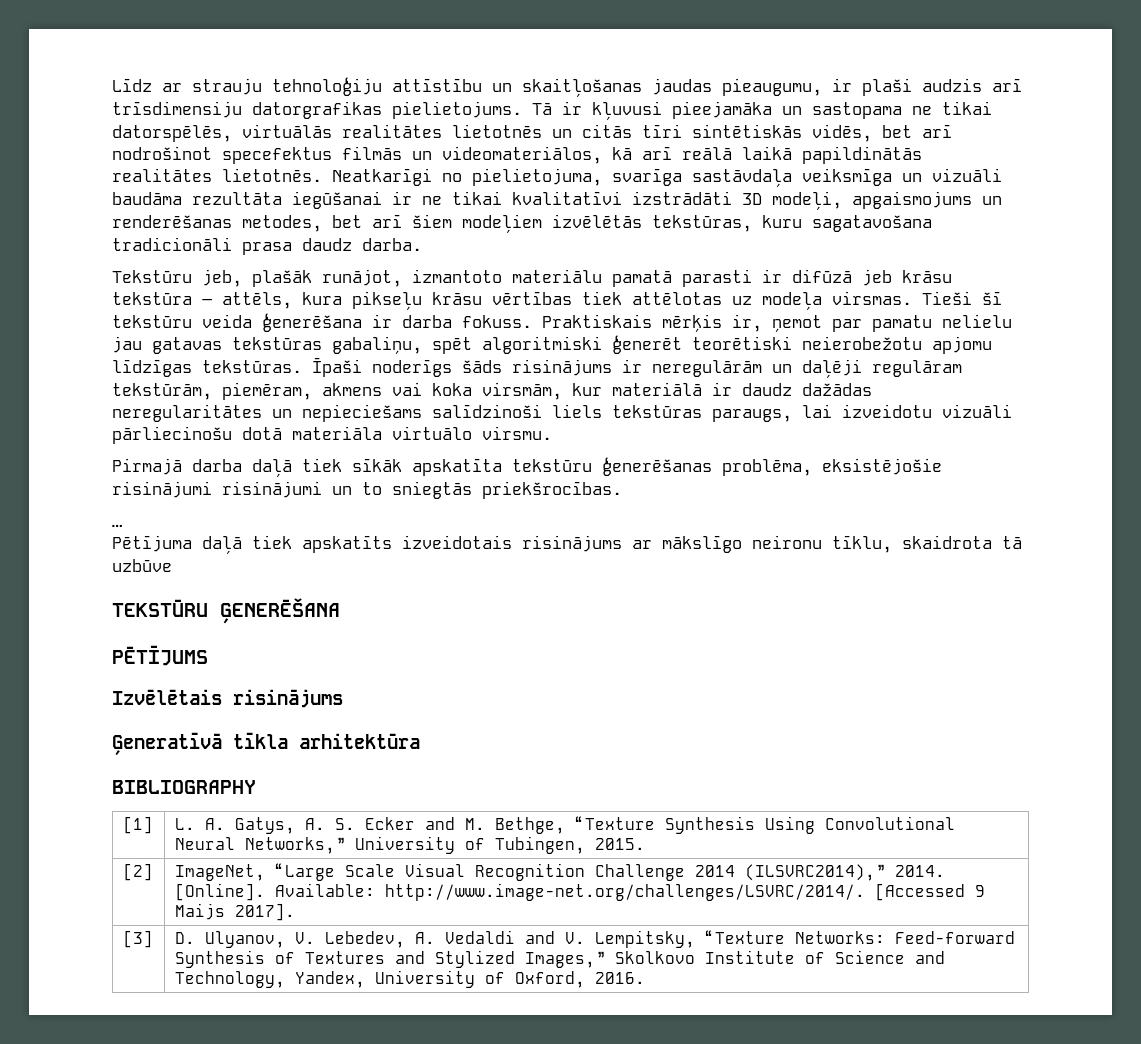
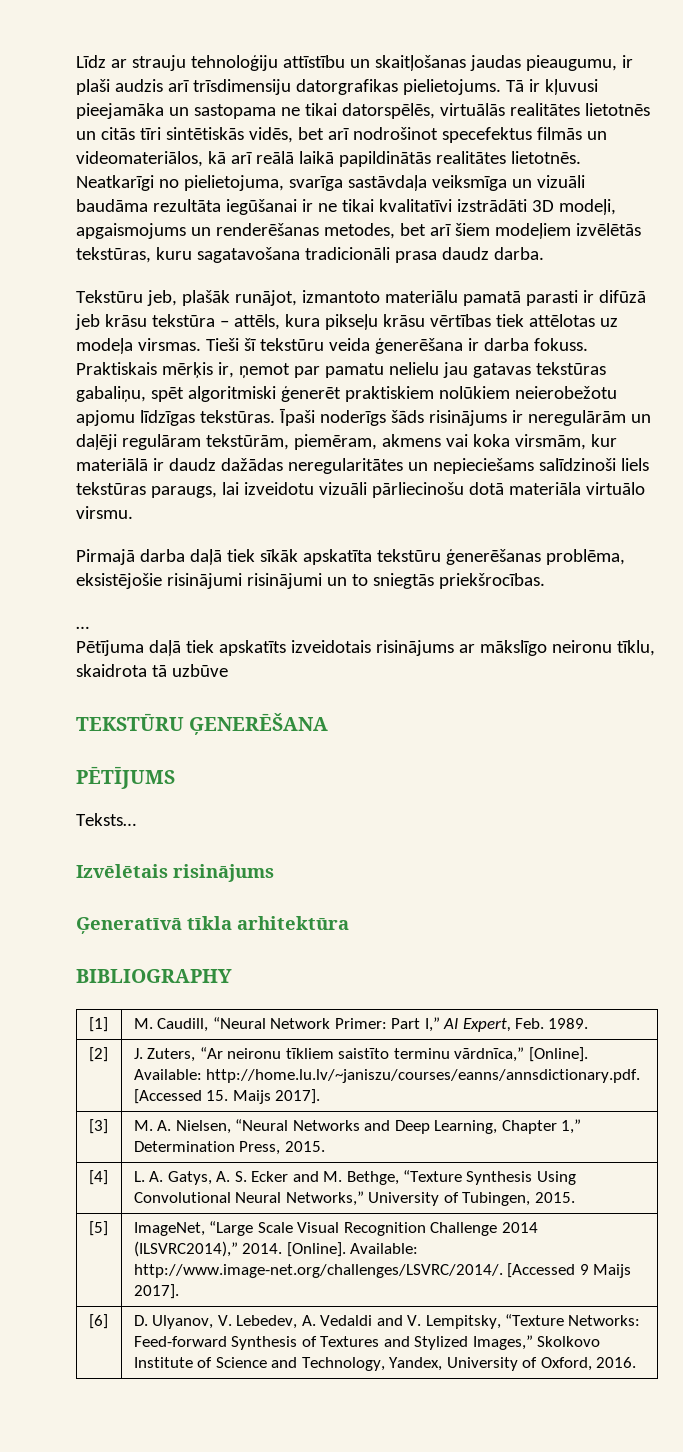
- Praktiskais mērķis ir, ņemot par pamatu nelielu jau gatavas tekstūras gabaliņu, spēt algoritmiski ģenerēt teorētiski neierobežotu apjomu līdzīgas tekstūras.
+ Praktiskais mērķis ir, ņemot par pamatu nelielu jau gatavas tekstūras gabaliņu, spēt algoritmiski ģenerēt praktiskiem nolūkiem neierobežotu apjomu līdzīgas tekstūras.
+ Teksts…
- [1] | L. A. Gatys, A. S. Ecker and M. Bethge, “Texture Synthesis Using Convolutional Neural Networks,” University of Tubingen, 2015.
+ [1] | M. Caudill, “Neural Network Primer: Part I,” AI Expert, Feb. 1989.
+ [2] | J. Zuters, “Ar neironu tīkliem saistīto terminu vārdnīca,” [Online]. Available: http://home.lu.lv/~janiszu/courses/eanns/annsdictionary.pdf. [Accessed 15. Maijs 2017].
+ [3] | M. A. Nielsen, “Neural Networks and Deep Learning, Chapter 1,” Determination Press, 2015.
+ [4] | L. A. Gatys, A. S. Ecker and M. Bethge, “Texture Synthesis Using Convolutional Neural Networks,” University of Tubingen, 2015.
- [2] | ImageNet, “Large Scale Visual Recognition Challenge 2014 (ILSVRC2014),” 2014. [Online]. Available: http://www.image-net.org/challenges/LSVRC/2014/. [Accessed 9 Maijs 2017].
+ [5] | ImageNet, “Large Scale Visual Recognition Challenge 2014 (ILSVRC2014),” 2014. [Online]. Available: http://www.image-net.org/challenges/LSVRC/2014/. [Accessed 9 Maijs 2017].
- [3] | D. Ulyanov, V. Lebedev, A. Vedaldi and V. Lempitsky, “Texture Networks: Feed-forward Synthesis of Textures and Stylized Images,” Skolkovo Institute of Science and Technology, Yandex, University of Oxford, 2016.
+ [6] | D. Ulyanov, V. Lebedev, A. Vedaldi and V. Lempitsky, “Texture Networks: Feed-forward Synthesis of Textures and Stylized Images,” Skolkovo Institute of Science and Technology, Yandex, University of Oxford, 2016.

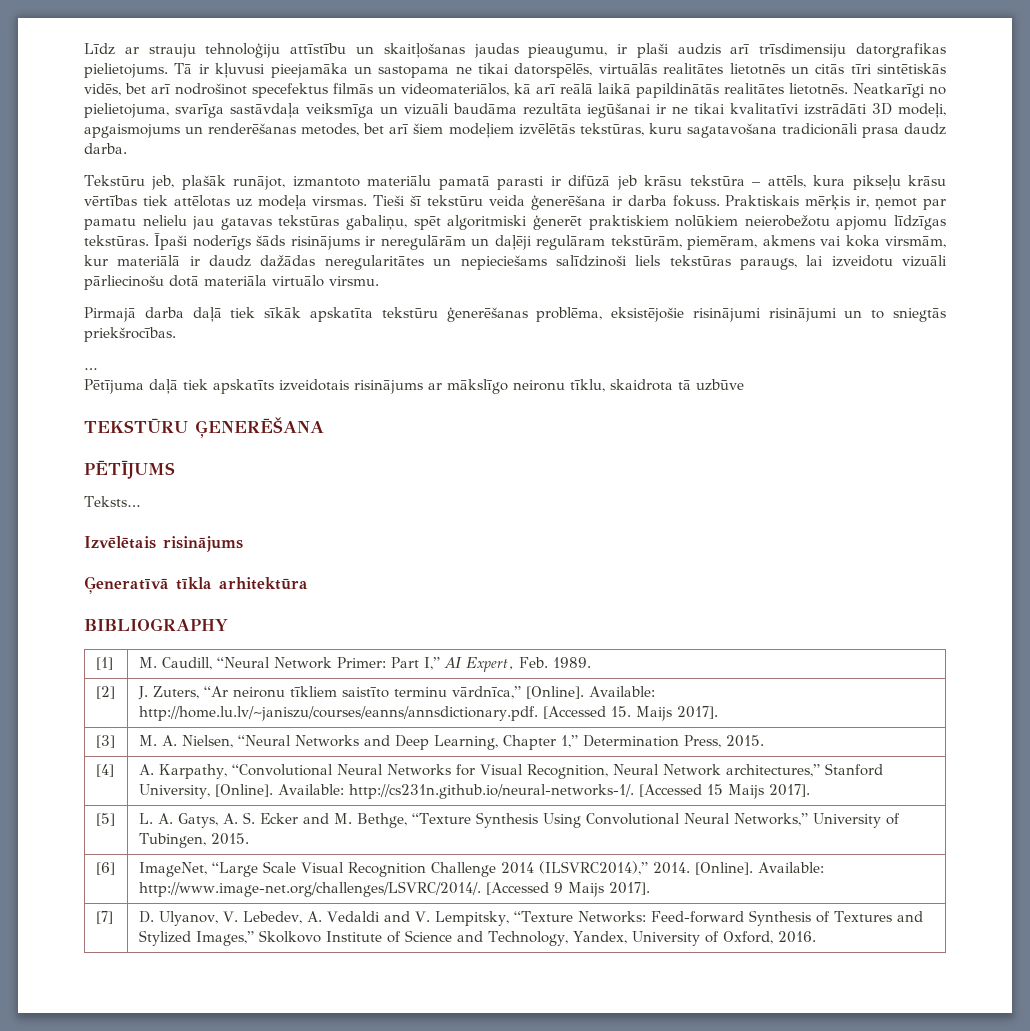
- [4] | L. A. Gatys, A. S. Ecker and M. Bethge, “Texture Synthesis Using Convolutional Neural Networks,” University of Tubingen, 2015.
+ [4] | A. Karpathy, “Convolutional Neural Networks for Visual Recognition, Neural Network architectures,” Stanford University, [Online]. Available: http://cs231n.github.io/neural-networks-1/. [Accessed 15 Maijs 2017].
+ [5] | L. A. Gatys, A. S. Ecker and M. Bethge, “Texture Synthesis Using Convolutional Neural Networks,” University of Tubingen, 2015.
- [5] | ImageNet, “Large Scale Visual Recognition Challenge 2014 (ILSVRC2014),” 2014. [Online]. Available: http://www.image-net.org/challenges/LSVRC/2014/. [Accessed 9 Maijs 2017].
+ [6] | ImageNet, “Large Scale Visual Recognition Challenge 2014 (ILSVRC2014),” 2014. [Online]. Available: http://www.image-net.org/challenges/LSVRC/2014/. [Accessed 9 Maijs 2017].
- [6] | D. Ulyanov, V. Lebedev, A. Vedaldi and V. Lempitsky, “Texture Networks: Feed-forward Synthesis of Textures and Stylized Images,” Skolkovo Institute of Science and Technology, Yandex, University of Oxford, 2016.
+ [7] | D. Ulyanov, V. Lebedev, A. Vedaldi and V. Lempitsky, “Texture Networks: Feed-forward Synthesis of Textures and Stylized Images,” Skolkovo Institute of Science and Technology, Yandex, University of Oxford, 2016.

